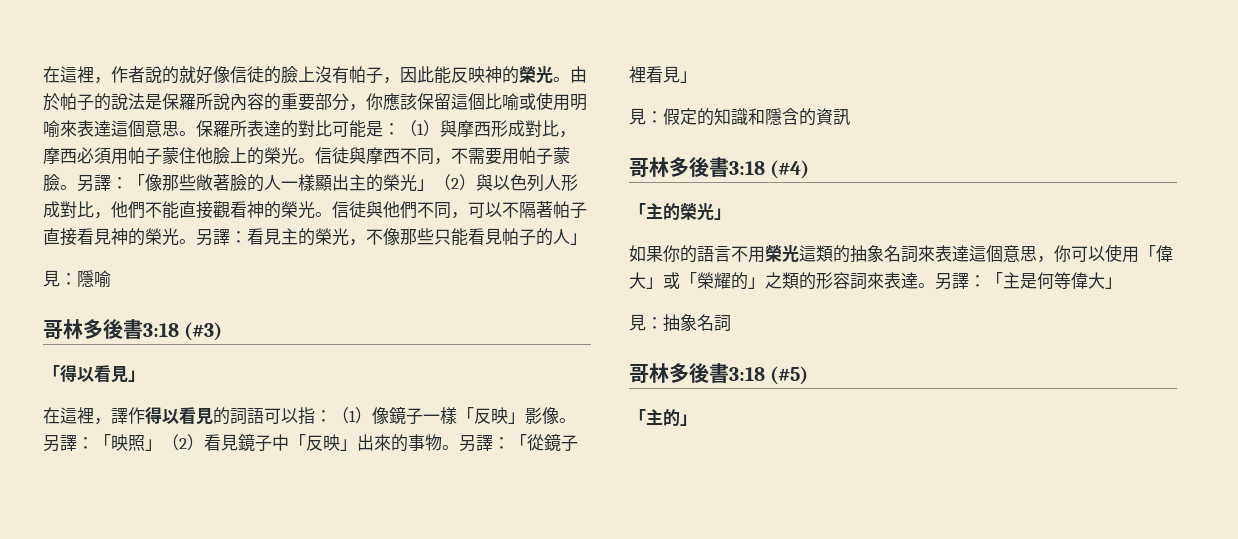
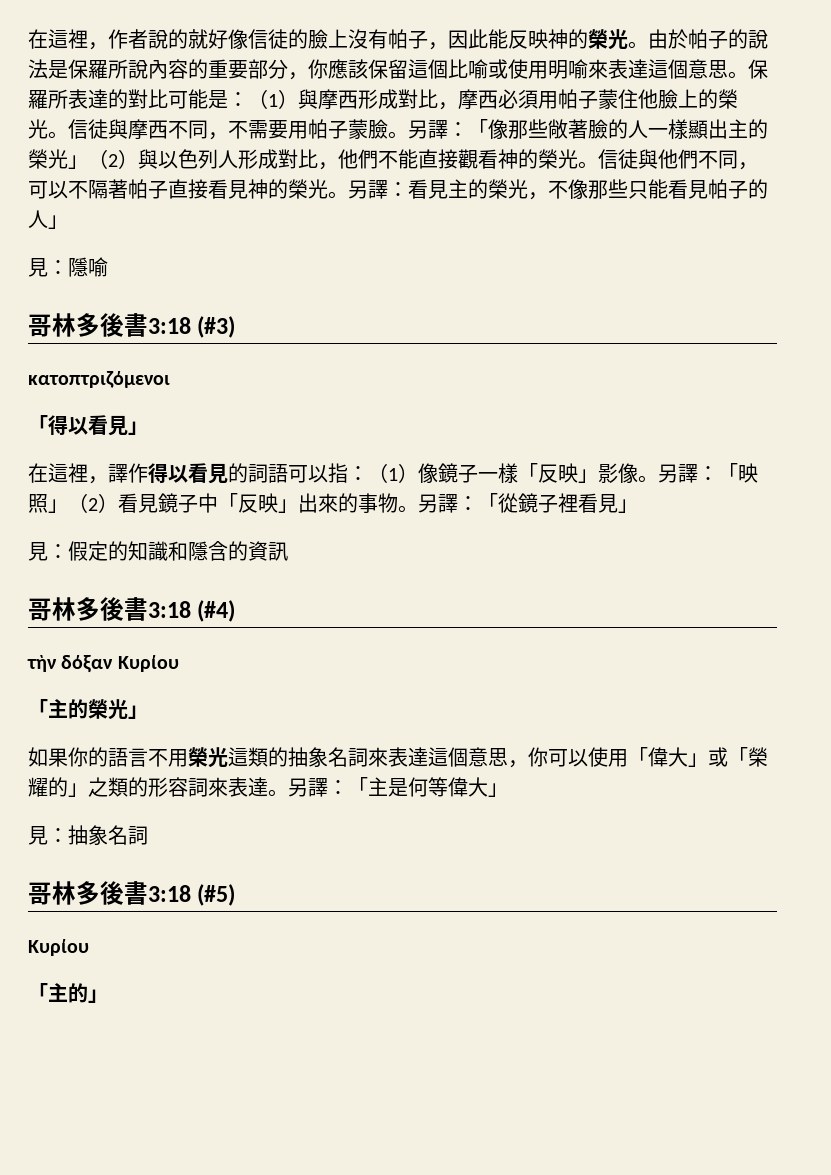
+ κατοπτριζόμενοι
+ τὴν δόξαν Κυρίου
  哥林多後書3:18 (#5)
+ Κυρίου

